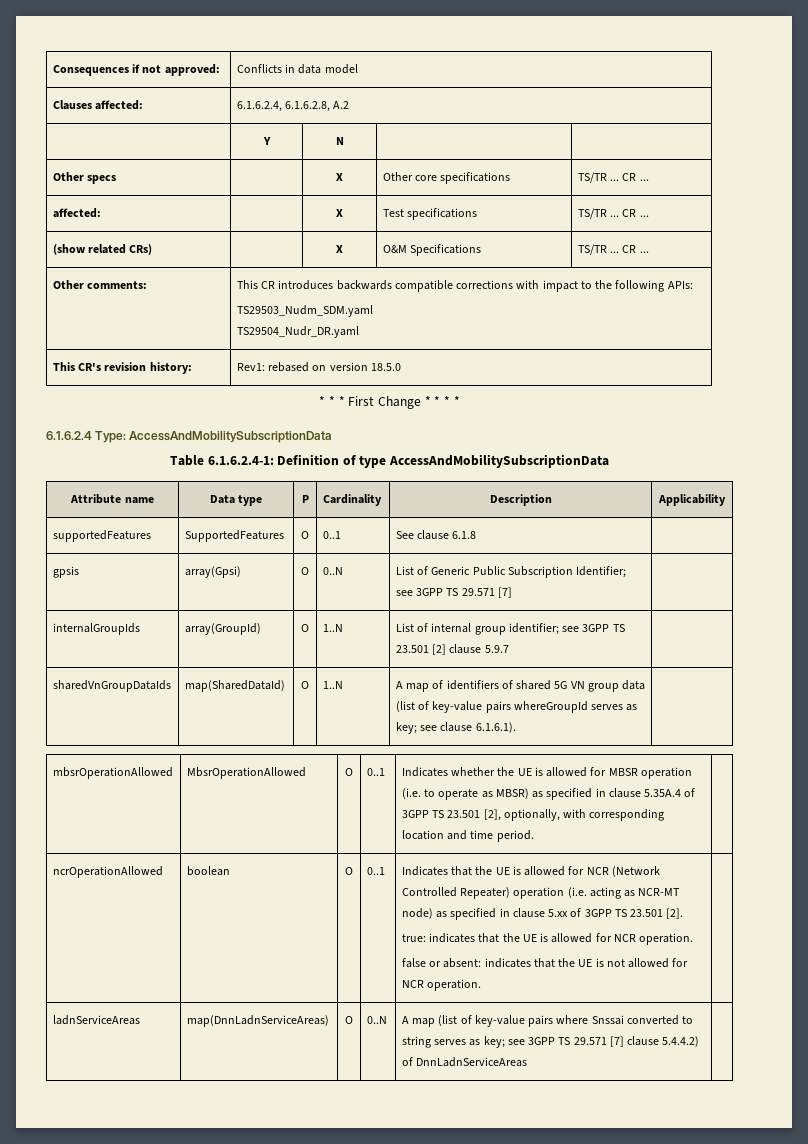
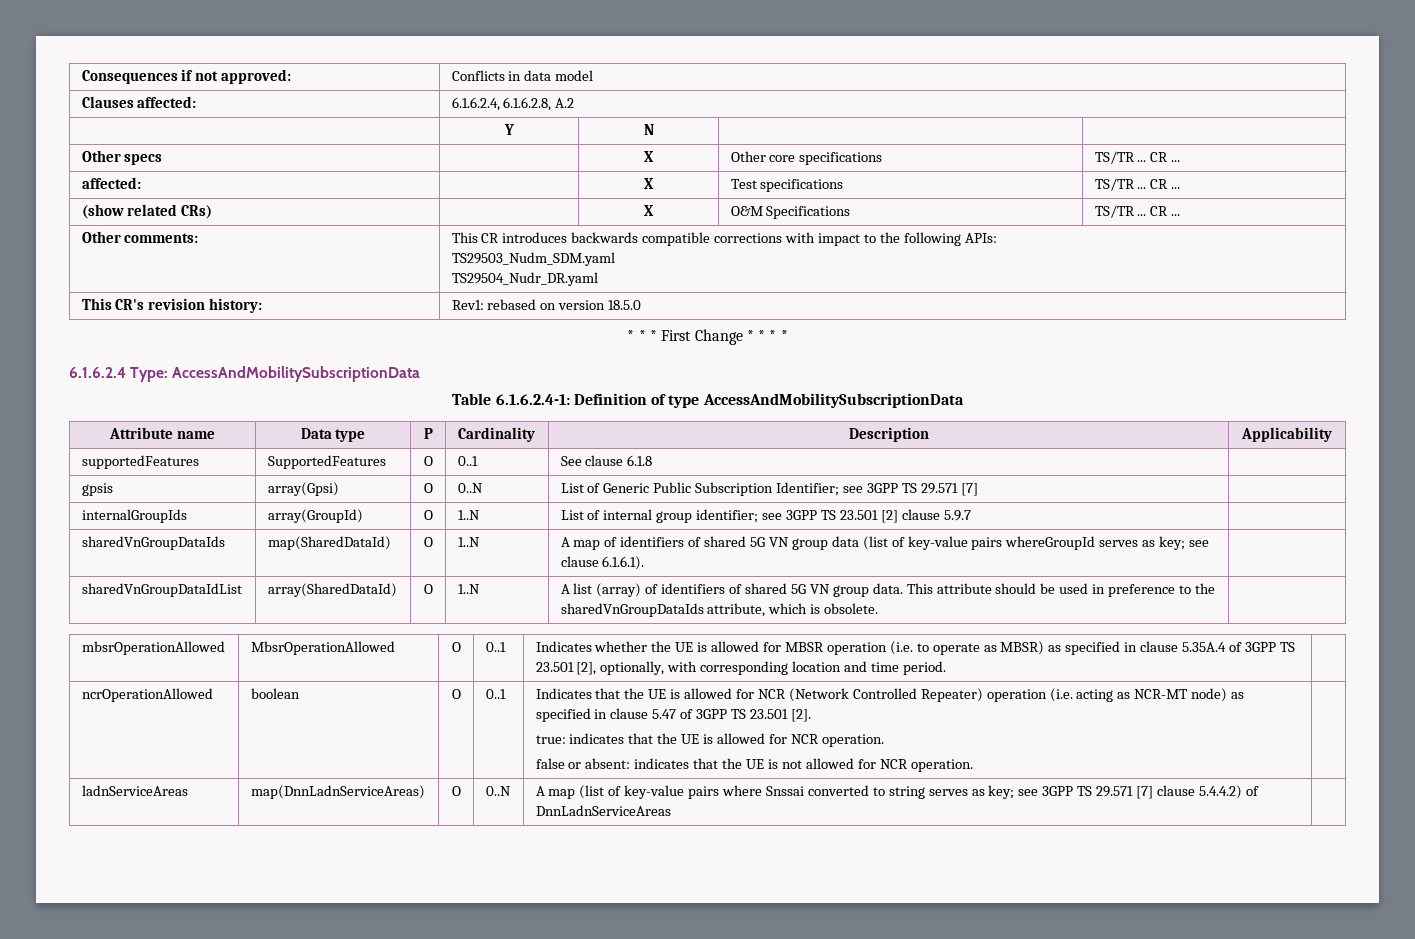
+ sharedVnGroupDataIdList | array(SharedDataId) | O | 1..N | A list (array) of identifiers of shared 5G VN group data. This attribute should be used in preference to the sharedVnGroupDataIds attribute, which is obsolete. |
- Indicates that the UE is allowed for NCR (Network Controlled Repeater) operation (i.e. acting as NCR-MT node) as specified in clause 5.xx of 3GPP TS 23.501 [2].
+ Indicates that the UE is allowed for NCR (Network Controlled Repeater) operation (i.e. acting as NCR-MT node) as specified in clause 5.47 of 3GPP TS 23.501 [2].

